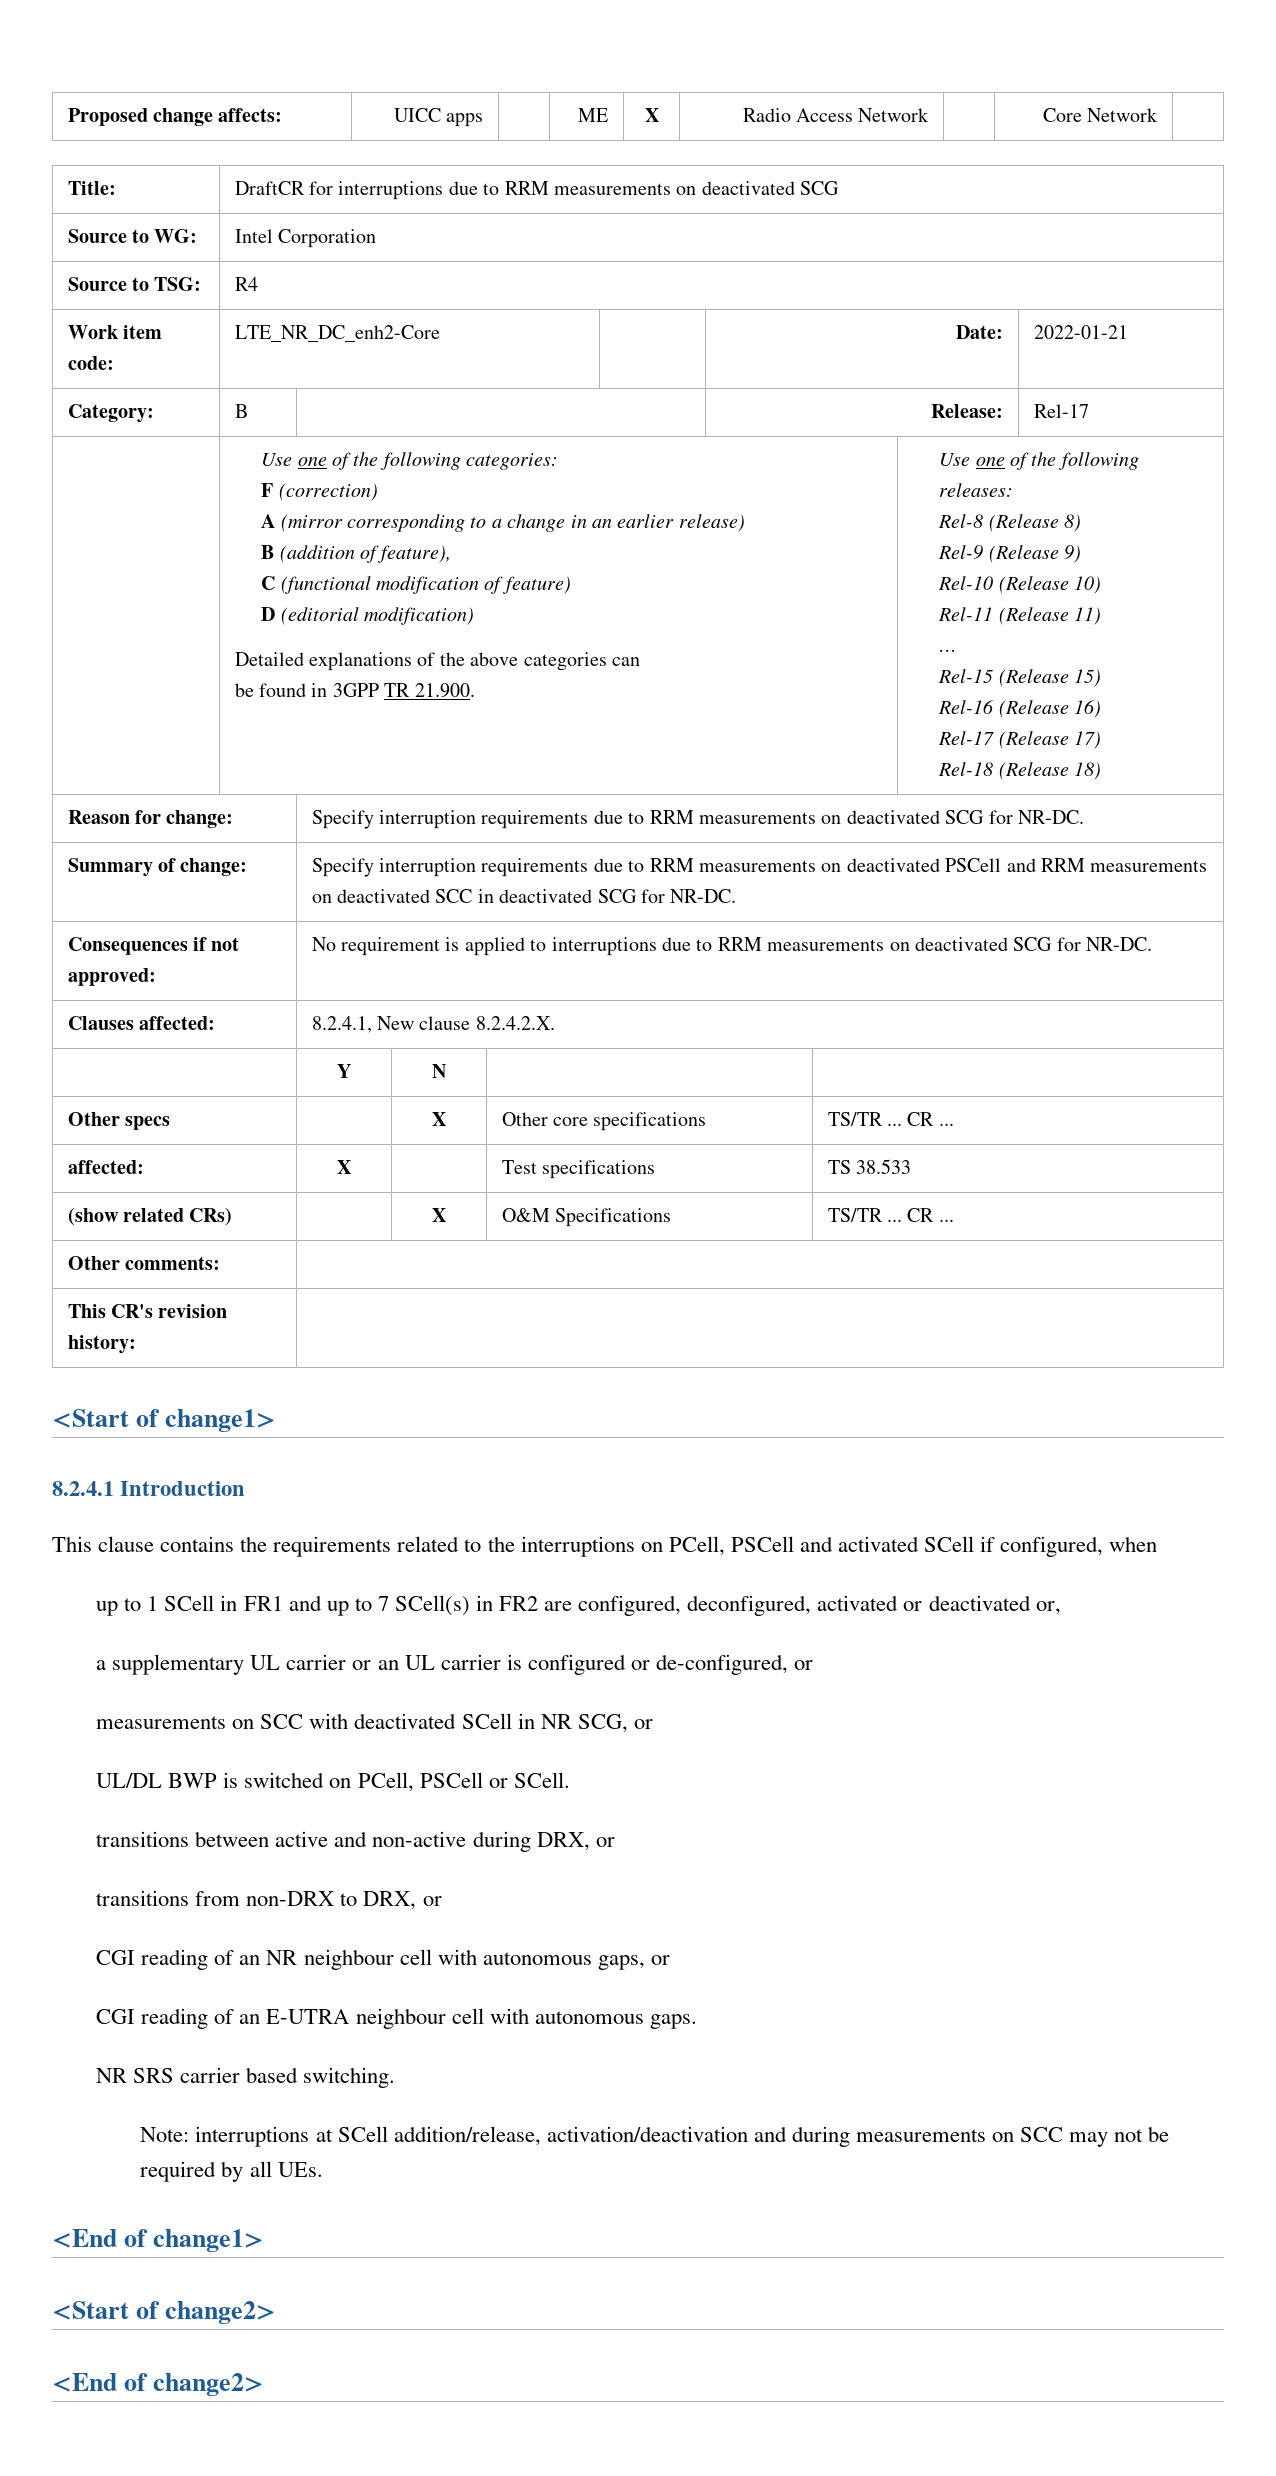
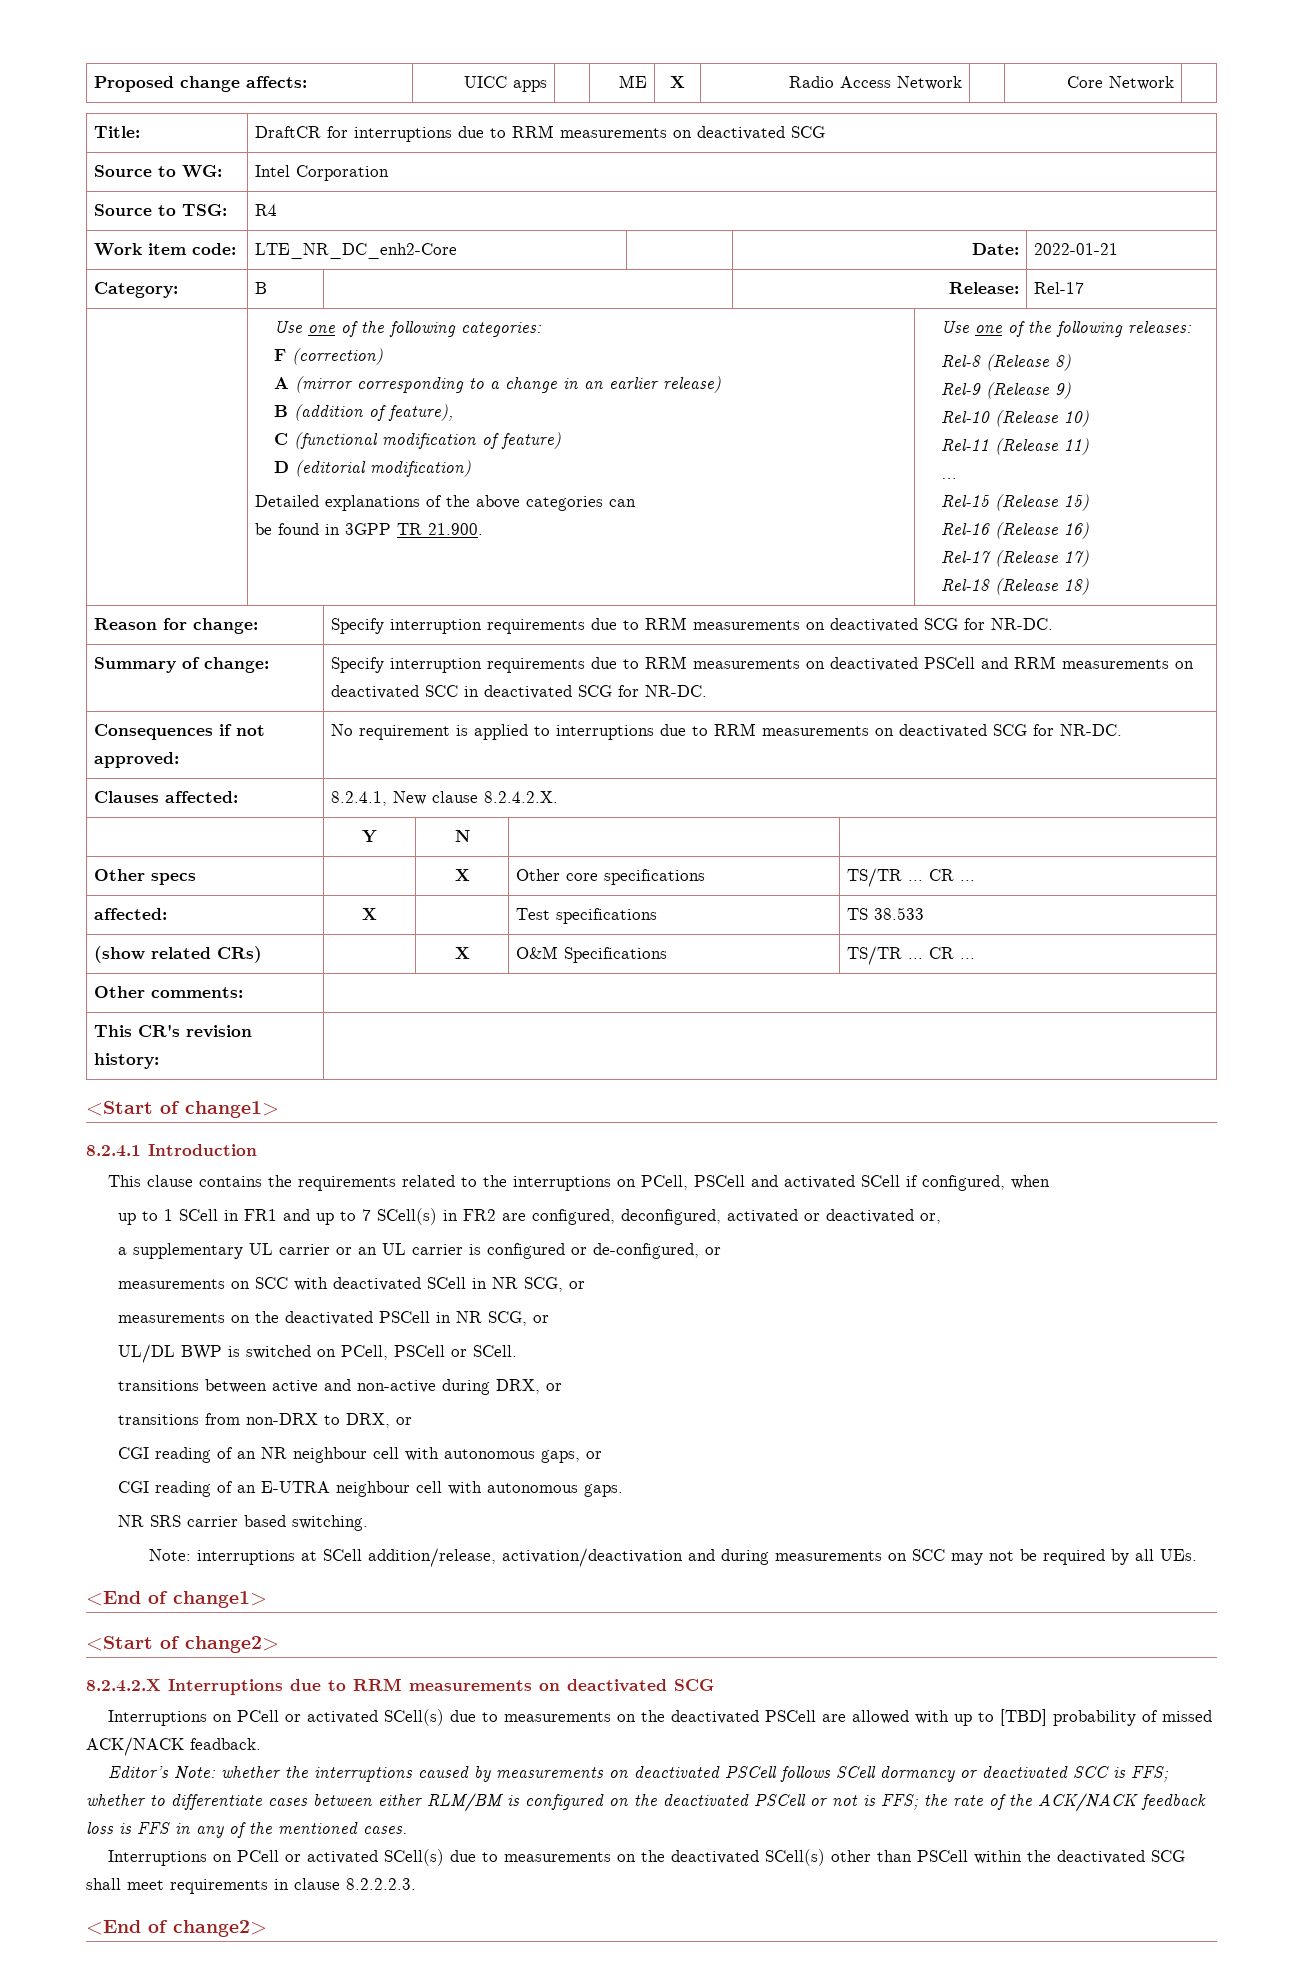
+ measurements on the deactivated PSCell in NR SCG, or
+ 8.2.4.2.X Interruptions due to RRM measurements on deactivated SCG
+ Interruptions on PCell or activated SCell(s) due to measurements on the deactivated PSCell are allowed with up to [TBD] probability of missed ACK/NACK feadback.
+ Editor’s Note: whether the interruptions caused by measurements on deactivated PSCell follows SCell dormancy or deactivated SCC is FFS; whether to differentiate cases between either RLM/BM is configured on the deactivated PSCell or not is FFS; the rate of the ACK/NACK feedback loss is FFS in any of the mentioned cases.
+ Interruptions on PCell or activated SCell(s) due to measurements on the deactivated SCell(s) other than PSCell within the deactivated SCG shall meet requirements in clause 8.2.2.2.3.

